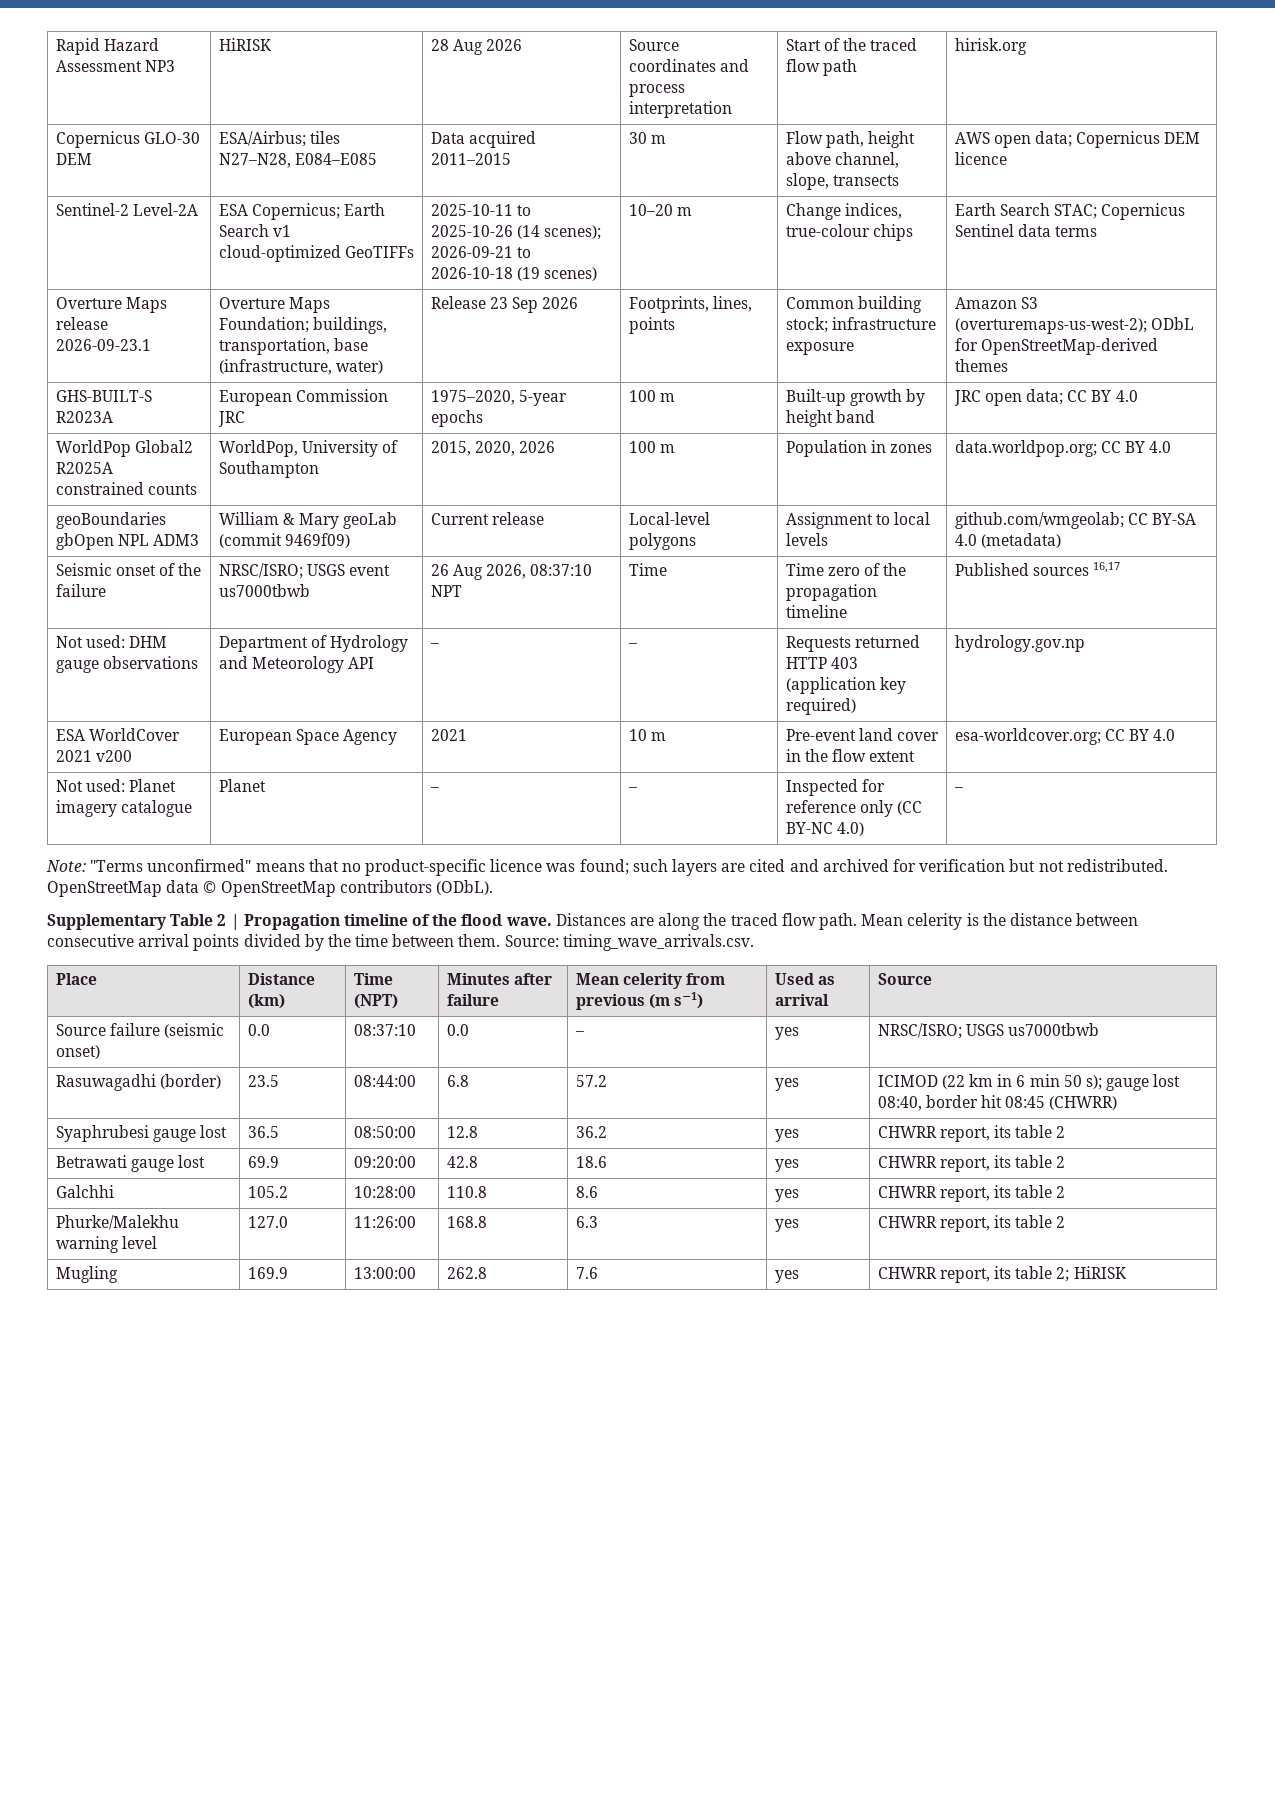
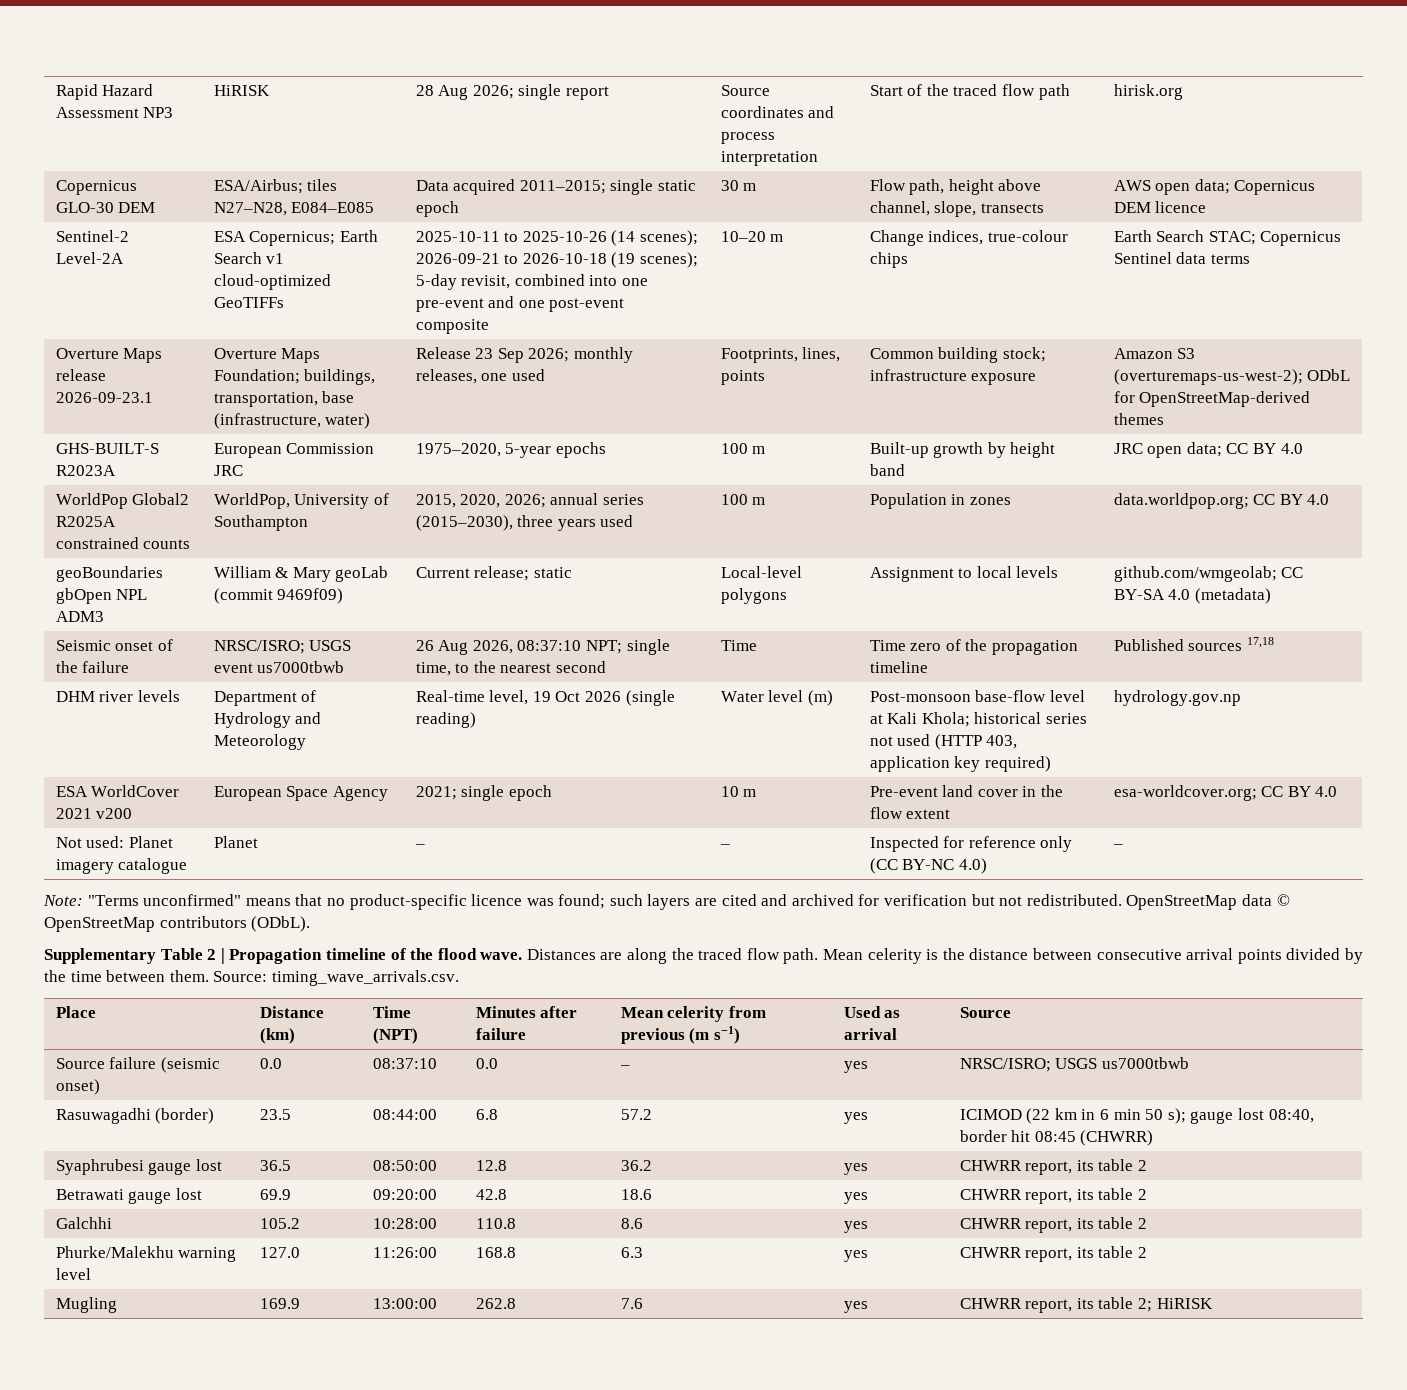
- Rapid Hazard Assessment NP3 | HiRISK | 28 Aug 2026 | Source coordinates and process interpretation | Start of the traced flow path | hirisk.org
+ Rapid Hazard Assessment NP3 | HiRISK | 28 Aug 2026; single report | Source coordinates and process interpretation | Start of the traced flow path | hirisk.org
- Copernicus GLO-30 DEM | ESA/Airbus; tiles N27–N28, E084–E085 | Data acquired 2011–2015 | 30 m | Flow path, height above channel, slope, transects | AWS open data; Copernicus DEM licence
+ Copernicus GLO-30 DEM | ESA/Airbus; tiles N27–N28, E084–E085 | Data acquired 2011–2015; single static epoch | 30 m | Flow path, height above channel, slope, transects | AWS open data; Copernicus DEM licence
- 2025-10-11 to 2025-10-26 (14 scenes); 2026-09-21 to 2026-10-18 (19 scenes)
+ 2025-10-11 to 2025-10-26 (14 scenes); 2026-09-21 to 2026-10-18 (19 scenes); 5-day revisit, combined into one pre-event and one post-event composite
- Overture Maps release 2026-09-23.1 | Overture Maps Foundation; buildings, transportation, base (infrastructure, water) | Release 23 Sep 2026 | Footprints, lines, points | Common building stock; infrastructure exposure | Amazon S3 (overturemaps-us-west-2); ODbL for OpenStreetMap-derived themes
+ Overture Maps release 2026-09-23.1 | Overture Maps Foundation; buildings, transportation, base (infrastructure, water) | Release 23 Sep 2026; monthly releases, one used | Footprints, lines, points | Common building stock; infrastructure exposure | Amazon S3 (overturemaps-us-west-2); ODbL for OpenStreetMap-derived themes
- WorldPop Global2 R2025A constrained counts | WorldPop, University of Southampton | 2015, 2020, 2026 | 100 m | Population in zones | data.worldpop.org; CC BY 4.0
+ WorldPop Global2 R2025A constrained counts | WorldPop, University of Southampton | 2015, 2020, 2026; annual series (2015–2030), three years used | 100 m | Population in zones | data.worldpop.org; CC BY 4.0
- geoBoundaries gbOpen NPL ADM3 | William & Mary geoLab (commit 9469f09) | Current release | Local-level polygons | Assignment to local levels | github.com/wmgeolab; CC BY-SA 4.0 (metadata)
+ geoBoundaries gbOpen NPL ADM3 | William & Mary geoLab (commit 9469f09) | Current release; static | Local-level polygons | Assignment to local levels | github.com/wmgeolab; CC BY-SA 4.0 (metadata)
- Seismic onset of the failure | NRSC/ISRO; USGS event us7000tbwb | 26 Aug 2026, 08:37:10 NPT | Time | Time zero of the propagation timeline | Published sources 16,17
- Not used: DHM gauge observations | Department of Hydrology and Meteorology API | – | – | Requests returned HTTP 403 (application key required) | hydrology.gov.np
+ Seismic onset of the failure | NRSC/ISRO; USGS event us7000tbwb | 26 Aug 2026, 08:37:10 NPT; single time, to the nearest second | Time | Time zero of the propagation timeline | Published sources 17,18
+ DHM river levels | Department of Hydrology and Meteorology | Real-time level, 19 Oct 2026 (single reading) | Water level (m) | Post-monsoon base-flow level at Kali Khola; historical series not used (HTTP 403, application key required) | hydrology.gov.np
- ESA WorldCover 2021 v200 | European Space Agency | 2021 | 10 m | Pre-event land cover in the flow extent | esa-worldcover.org; CC BY 4.0
+ ESA WorldCover 2021 v200 | European Space Agency | 2021; single epoch | 10 m | Pre-event land cover in the flow extent | esa-worldcover.org; CC BY 4.0

